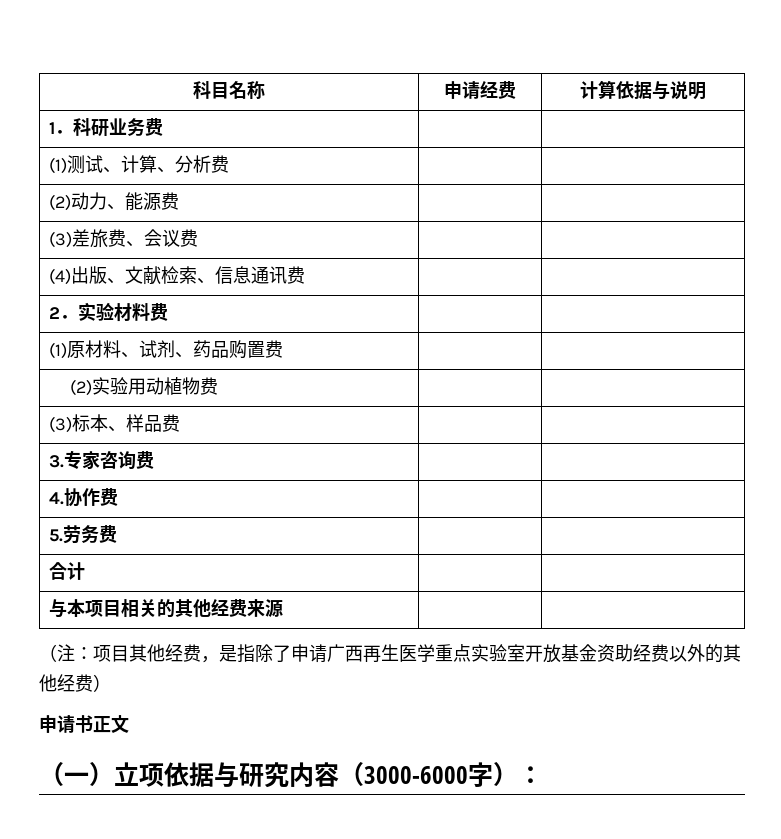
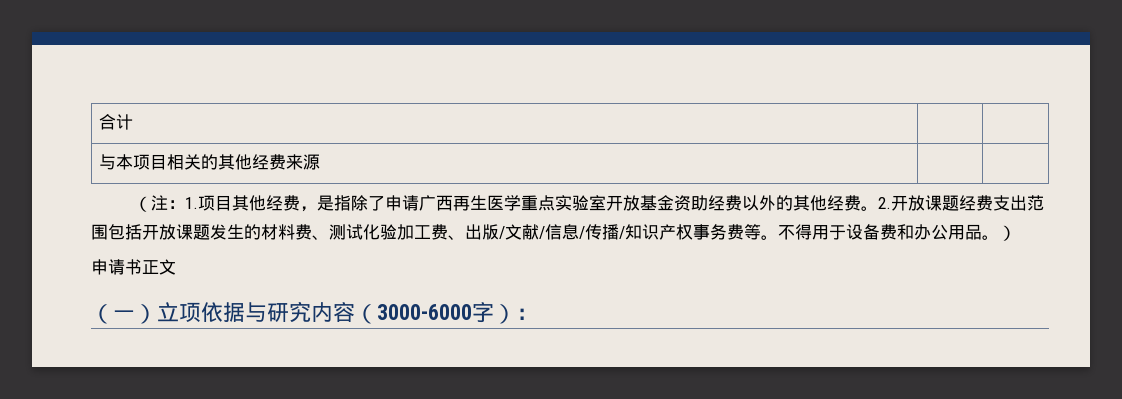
- 科目名称 | 申请经费 | 计算依据与说明
- 1．科研业务费 | |
- (1)测试、计算、分析费 | |
- (2)动力、能源费 | |
- (3)差旅费、会议费 | |
- (4)出版、文献检索、信息通讯费 | |
- 2．实验材料费 | |
- (1)原材料、试剂、药品购置费 | |
- (2)实验用动植物费 | |
- (3)标本、样品费 | |
- 3.专家咨询费 | |
- 4.协作费 | |
- 5.劳务费 | |
- （注：项目其他经费，是指除了申请广西再生医学重点实验室开放基金资助经费以外的其他经费）
+ （注：1.项目其他经费，是指除了申请广西再生医学重点实验室开放基金资助经费以外的其他经费。2.开放课题经费支出范围包括开放课题发生的材料费、测试化验加工费、出版/文献/信息/传播/知识产权事务费等。不得用于设备费和办公用品。）

